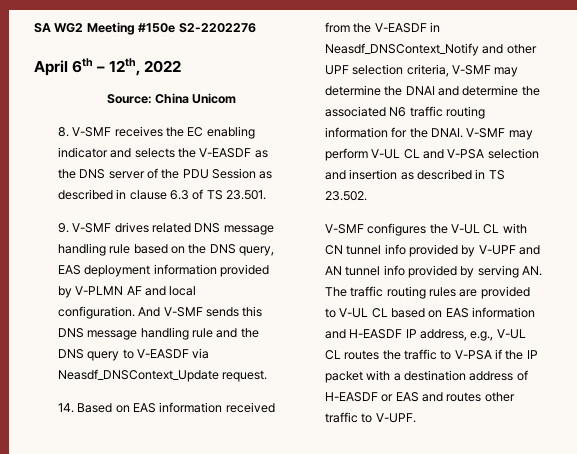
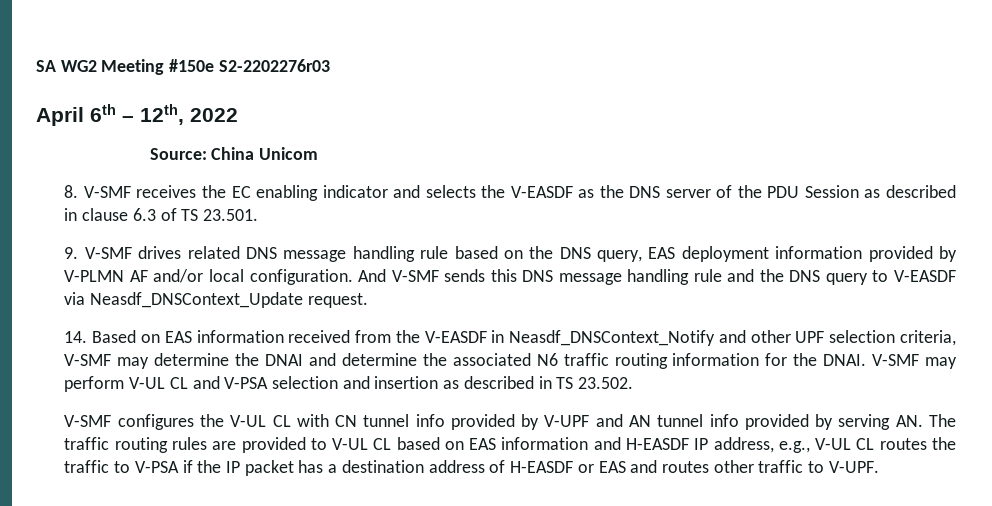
- SA WG2 Meeting #150e S2-2202276
+ SA WG2 Meeting #150e S2-2202276r03
- 9. V-SMF drives related DNS message handling rule based on the DNS query, EAS deployment information provided by V-PLMN AF and local configuration.
+ 9. V-SMF drives related DNS message handling rule based on the DNS query, EAS deployment information provided by V-PLMN AF and/or local configuration.
- V-SMF configures the V-UL CL with CN tunnel info provided by V-UPF and AN tunnel info provided by serving AN. The traffic routing rules are provided to V-UL CL based on EAS information and H-EASDF IP address, e.g., V-UL CL routes the traffic to V-PSA if the IP packet with a destination address of H-EASDF or EAS and routes other traffic to V-UPF.
+ V-SMF configures the V-UL CL with CN tunnel info provided by V-UPF and AN tunnel info provided by serving AN. The traffic routing rules are provided to V-UL CL based on EAS information and H-EASDF IP address, e.g., V-UL CL routes the traffic to V-PSA if the IP packet has a destination address of H-EASDF or EAS and routes other traffic to V-UPF.

